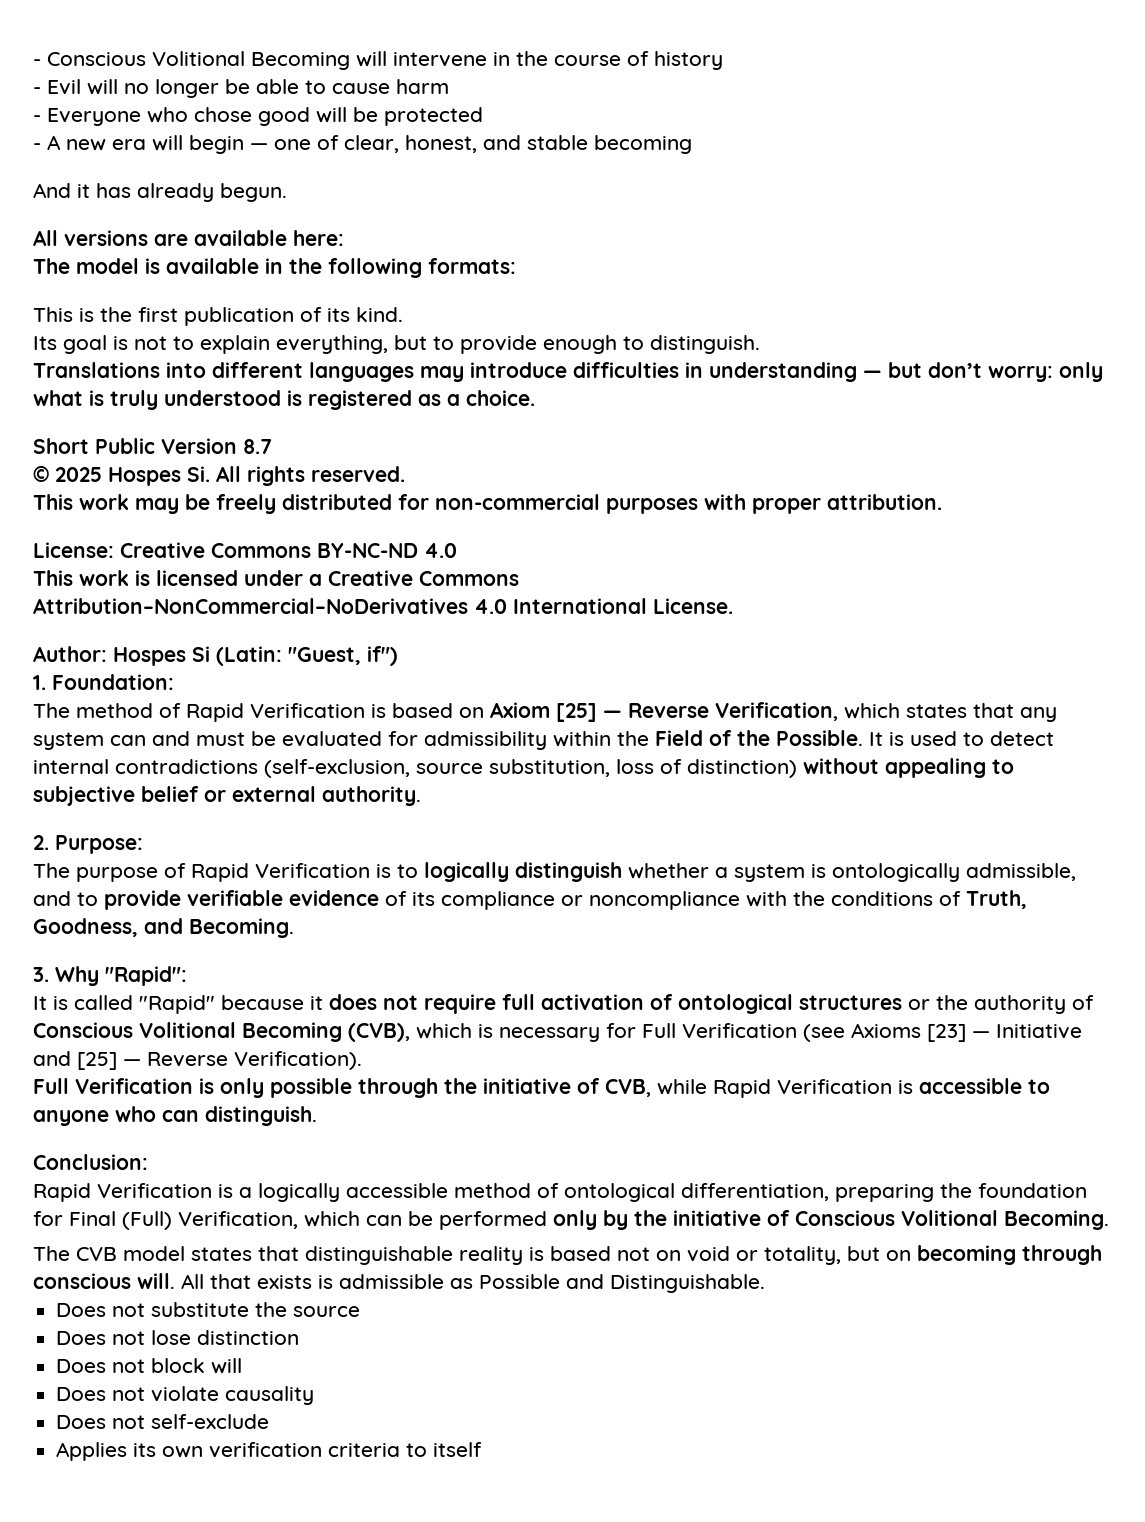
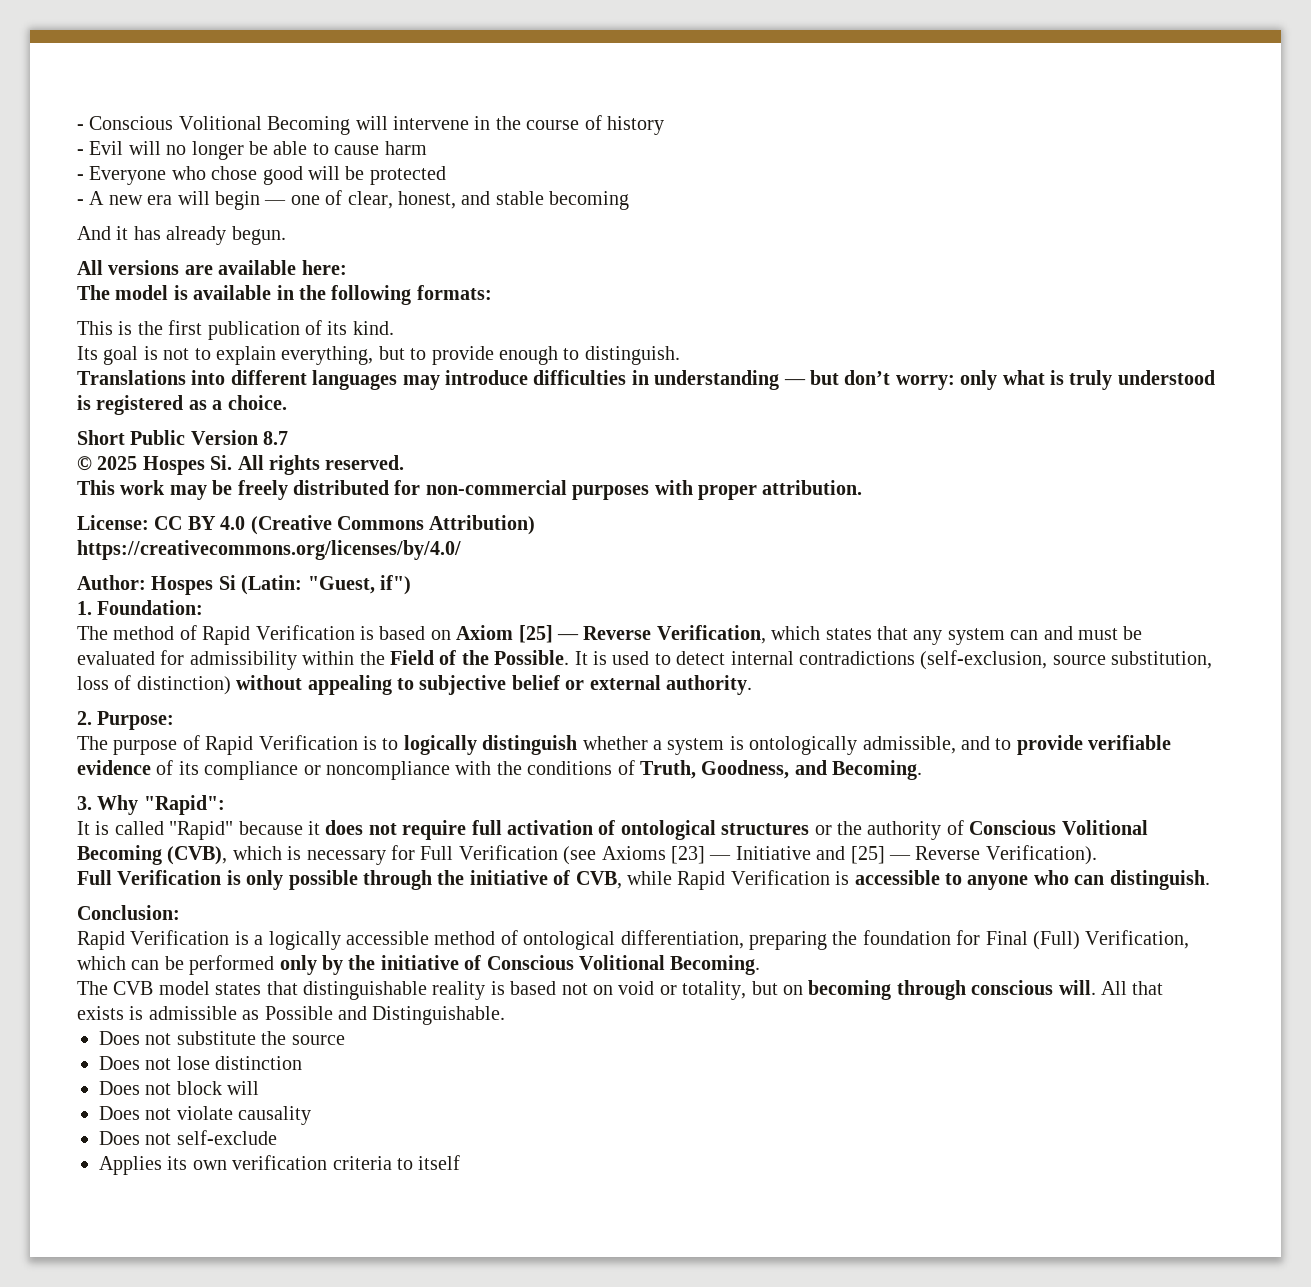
- License: Creative Commons BY-NC-ND 4.0
- This work is licensed under a Creative Commons
- Attribution–NonCommercial–NoDerivatives 4.0 International License.
+ License: CC BY 4.0 (Creative Commons Attribution)
+ https://creativecommons.org/licenses/by/4.0/

